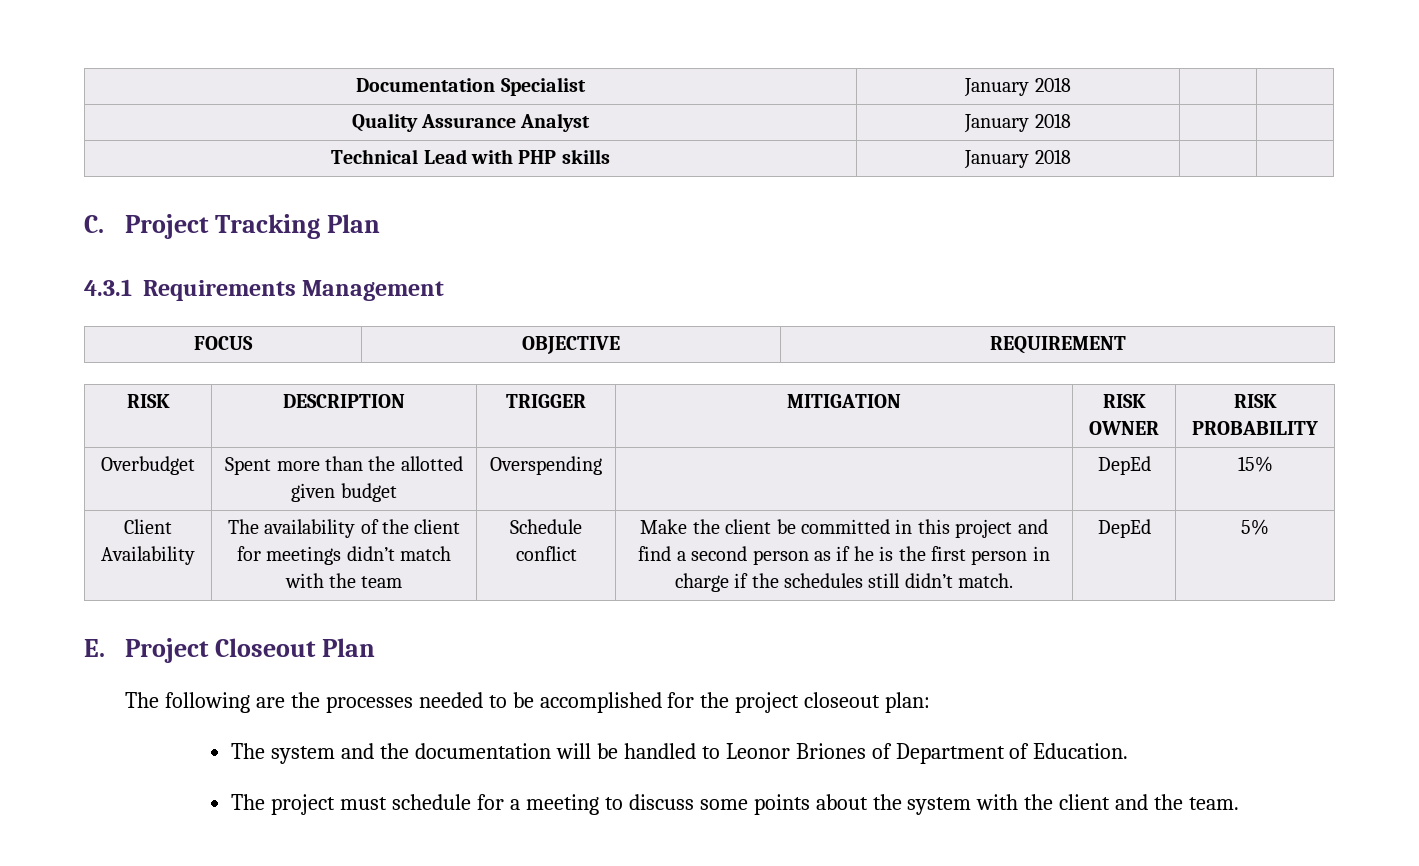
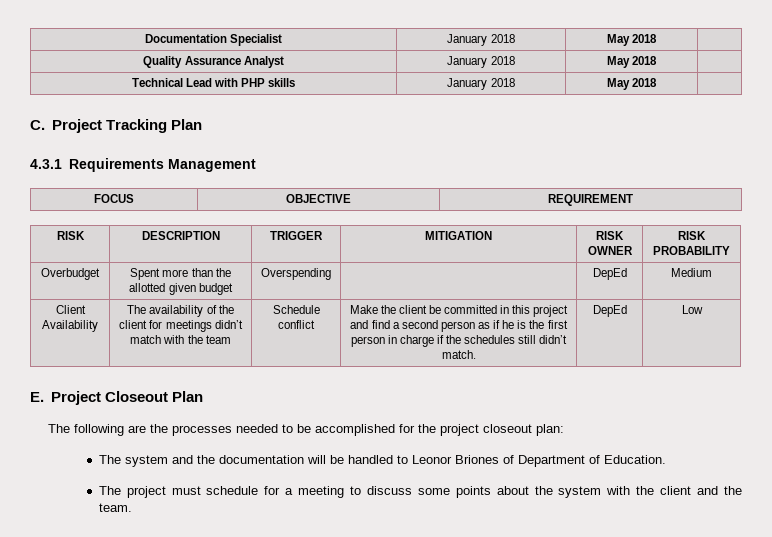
- Documentation Specialist | January 2018 | |
+ Documentation Specialist | January 2018 | May 2018 |
- Quality Assurance Analyst | January 2018 | |
+ Quality Assurance Analyst | January 2018 | May 2018 |
- Technical Lead with PHP skills | January 2018 | |
+ Technical Lead with PHP skills | January 2018 | May 2018 |
- Overbudget | Spent more than the allotted given budget | Overspending | | DepEd | 15%
+ Overbudget | Spent more than the allotted given budget | Overspending | | DepEd | Medium
- 5%
+ Low

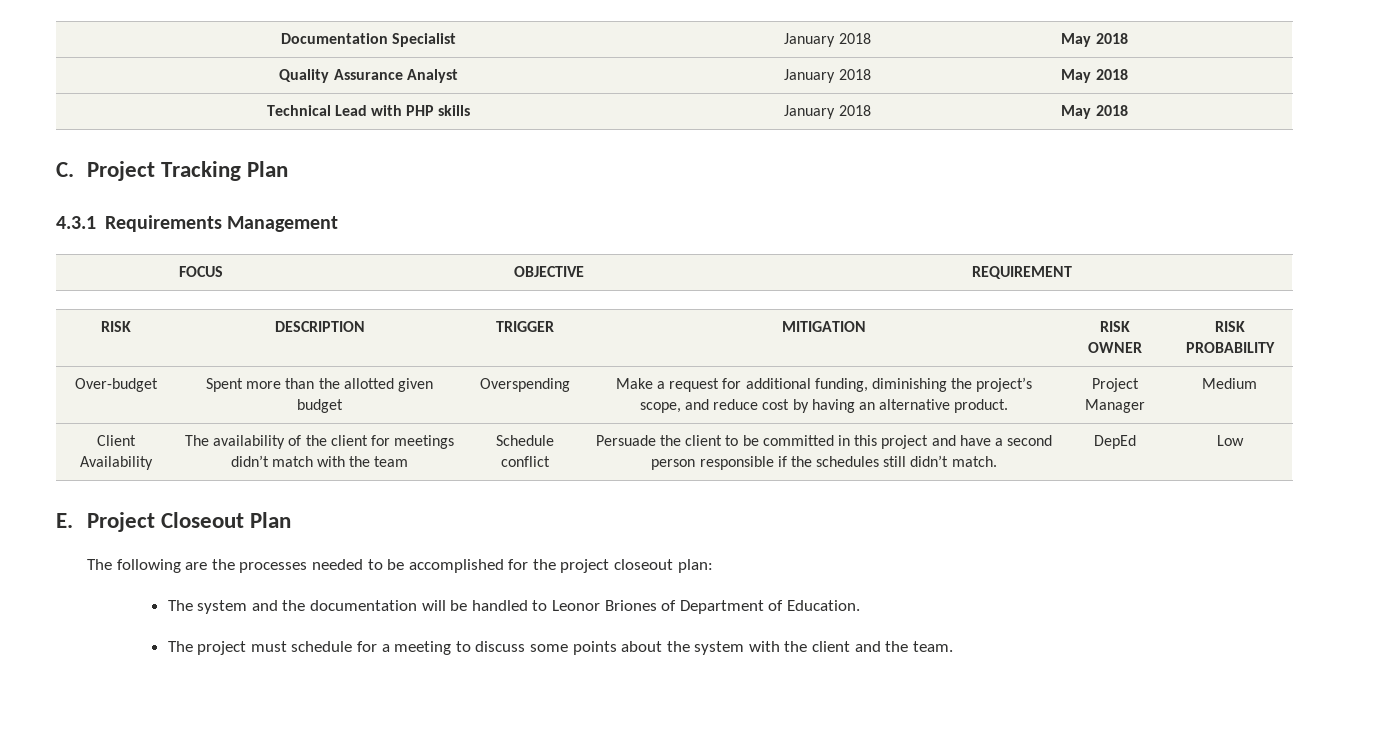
- Overbudget | Spent more than the allotted given budget | Overspending | | DepEd | Medium
+ Over-budget | Spent more than the allotted given budget | Overspending | Make a request for additional funding, diminishing the project’s scope, and reduce cost by having an alternative product. | Project Manager | Medium
- Make the client be committed in this project and find a second person as if he is the first person in charge if the schedules still didn’t match.
+ Persuade the client to be committed in this project and have a second person responsible if the schedules still didn’t match.

